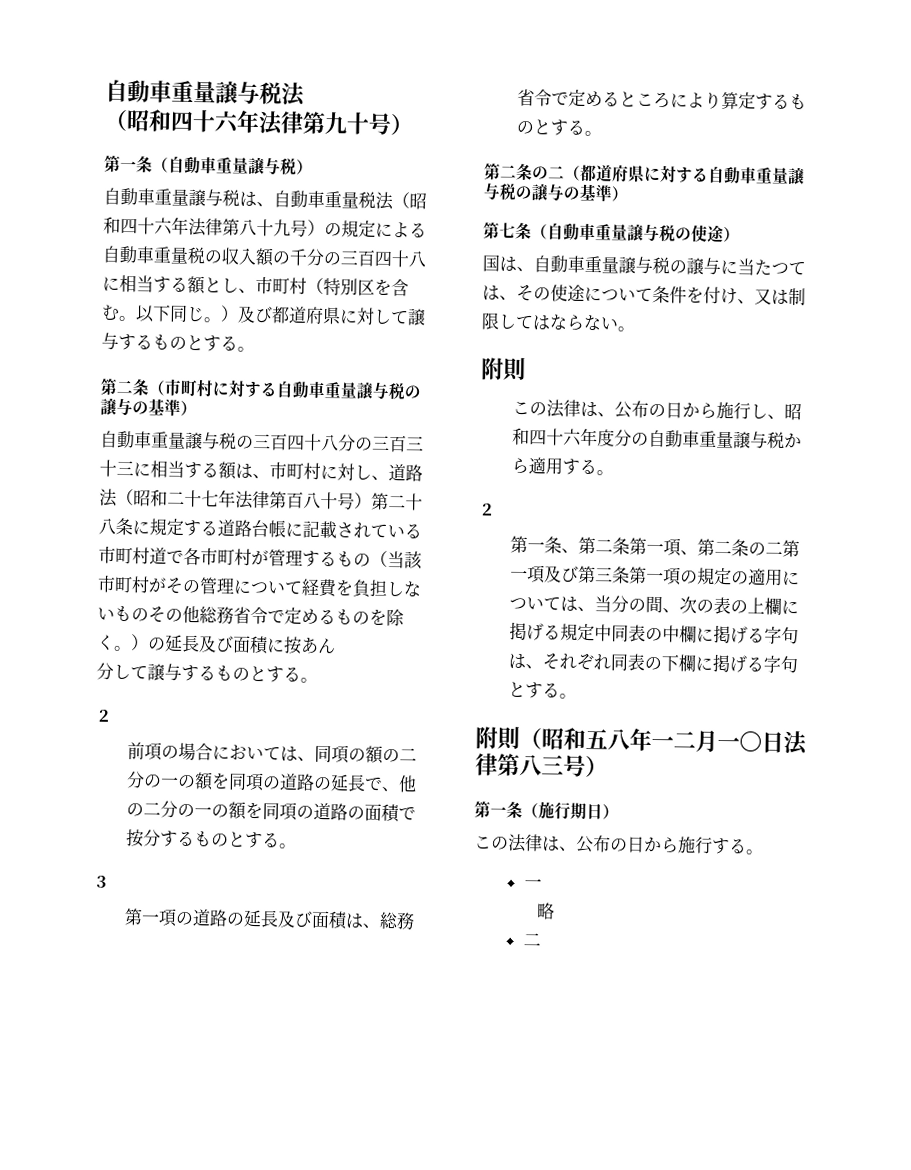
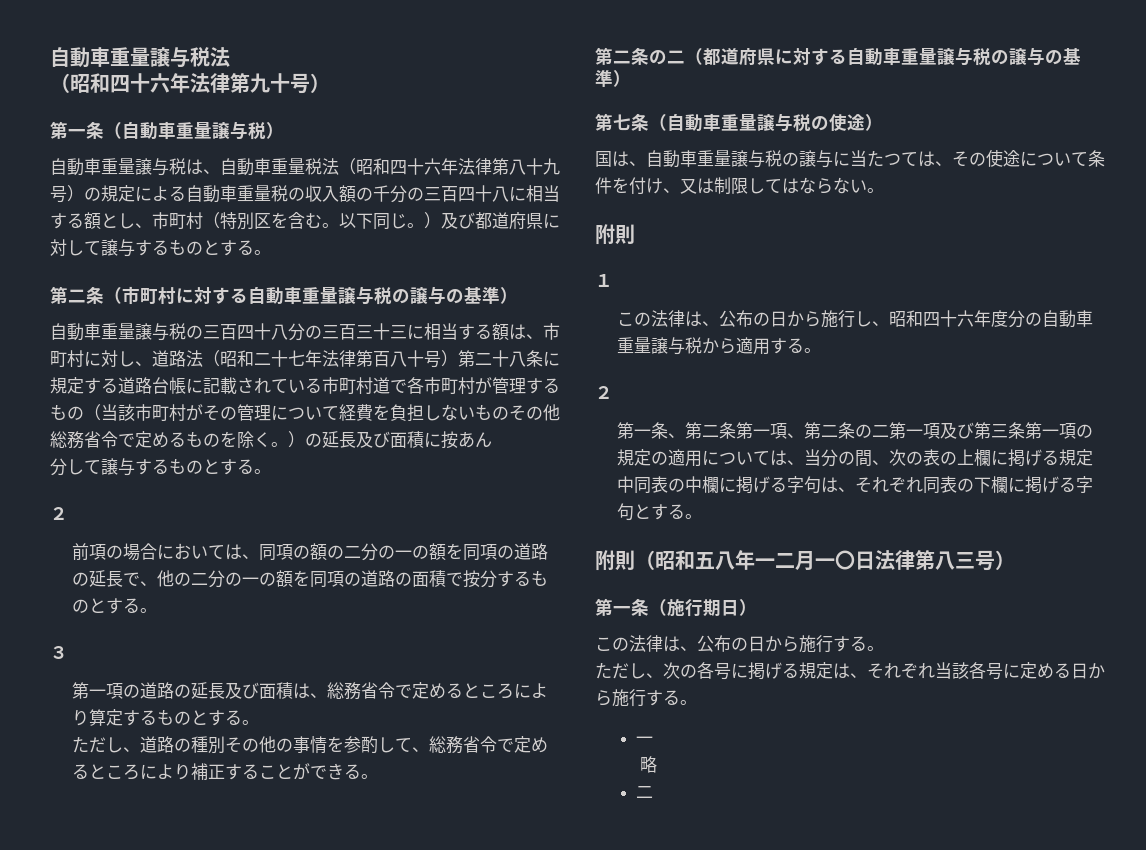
+ ただし、道路の種別その他の事情を参酌して、総務省令で定めるところにより補正することができる。
+ １
+ ただし、次の各号に掲げる規定は、それぞれ当該各号に定める日から施行する。

